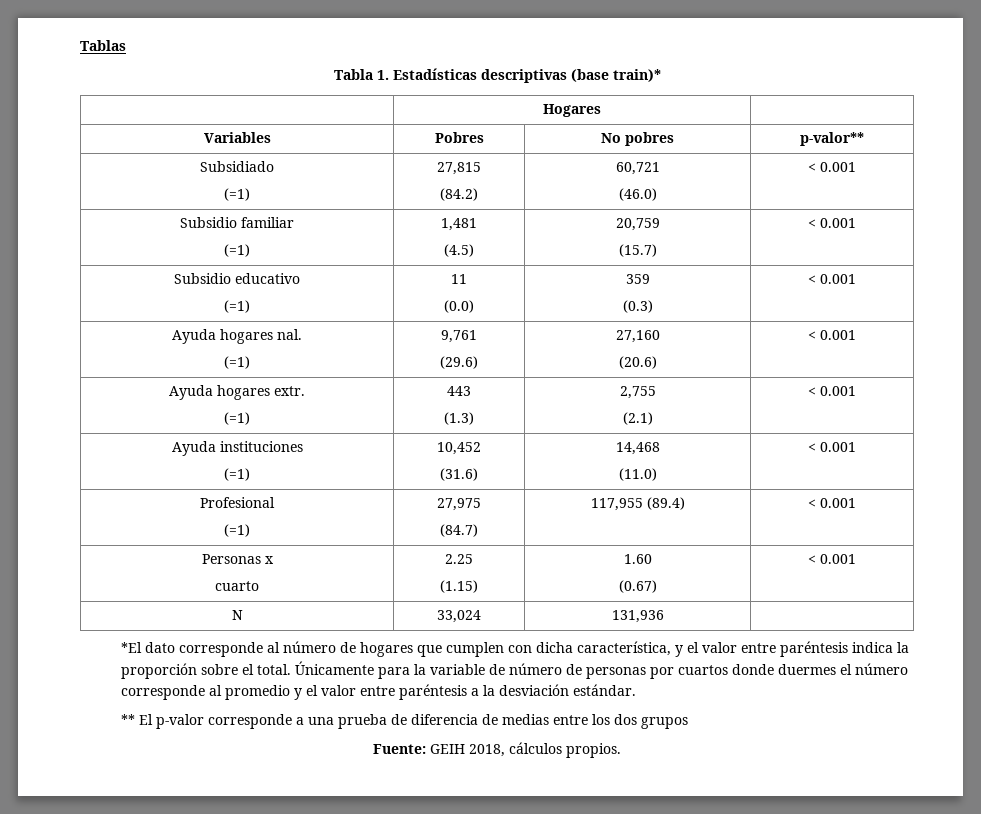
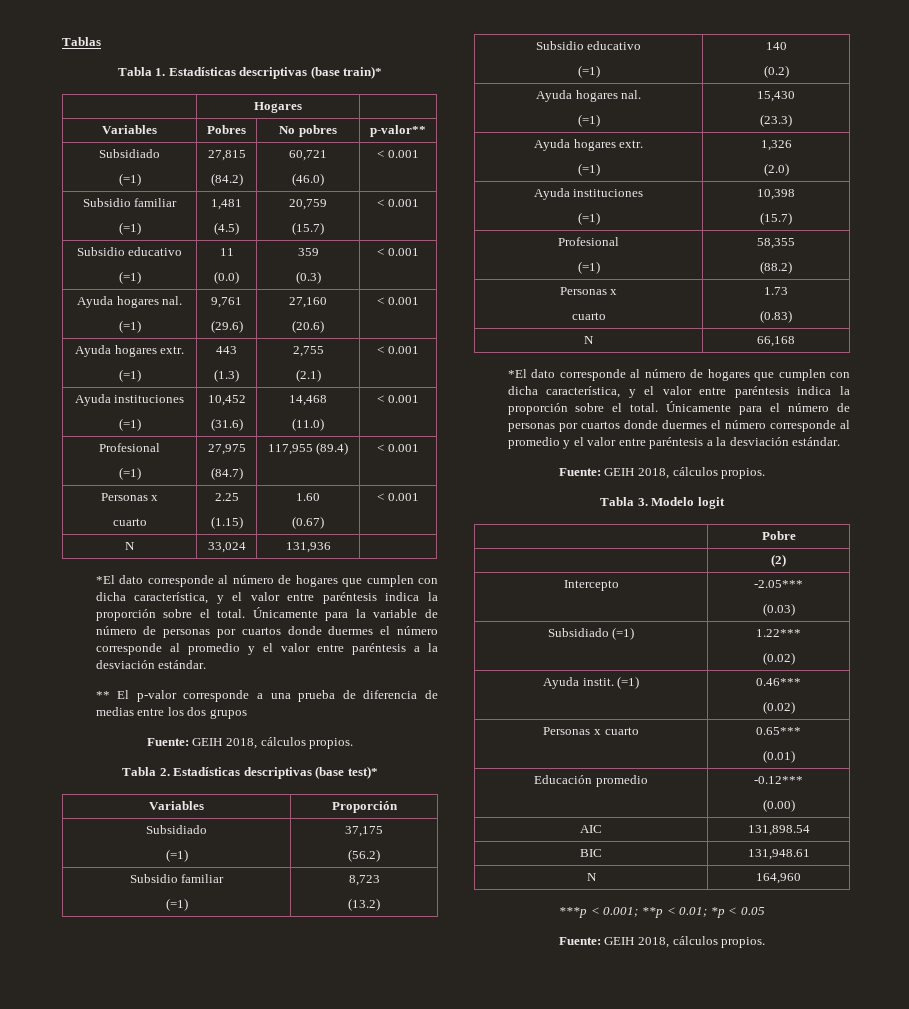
+ Tabla 2. Estadísticas descriptivas (base test)*
+ Variables | Proporción
+ Subsidiado
+ (=1) | 37,175
+ (56.2)
+ Subsidio familiar
+ (=1) | 8,723
+ (13.2)
+ Subsidio educativo
+ (=1) | 140
+ (0.2)
+ Ayuda hogares nal.
+ (=1) | 15,430
+ (23.3)
+ Ayuda hogares extr.
+ (=1) | 1,326
+ (2.0)
+ Ayuda instituciones
+ (=1) | 10,398
+ (15.7)
+ Profesional
+ (=1) | 58,355
+ (88.2)
+ Personas x
+ cuarto | 1.73
+ (0.83)
+ N | 66,168
+ *El dato corresponde al número de hogares que cumplen con dicha característica, y el valor entre paréntesis indica la proporción sobre el total. Únicamente para el número de personas por cuartos donde duermes el número corresponde al promedio y el valor entre paréntesis a la desviación estándar.
+ Fuente: GEIH 2018, cálculos propios.
+ Tabla 3. Modelo logit
+ | Pobre
+ | (2)
+ Intercepto | -2.05***
+ (0.03)
+ Subsidiado (=1) | 1.22***
+ (0.02)
+ Ayuda instit. (=1) | 0.46***
+ (0.02)
+ Personas x cuarto | 0.65***
+ (0.01)
+ Educación promedio | -0.12***
+ (0.00)
+ AIC | 131,898.54
+ BIC | 131,948.61
+ N | 164,960
+ ***p < 0.001; **p < 0.01; *p < 0.05
+ Fuente: GEIH 2018, cálculos propios.

